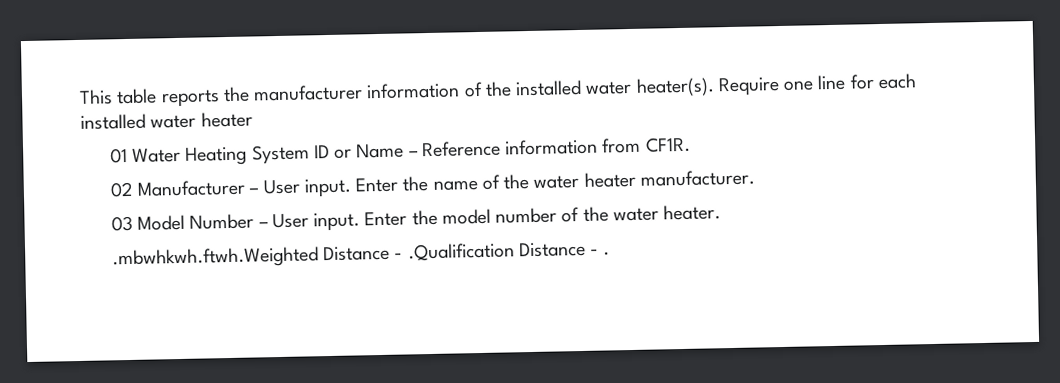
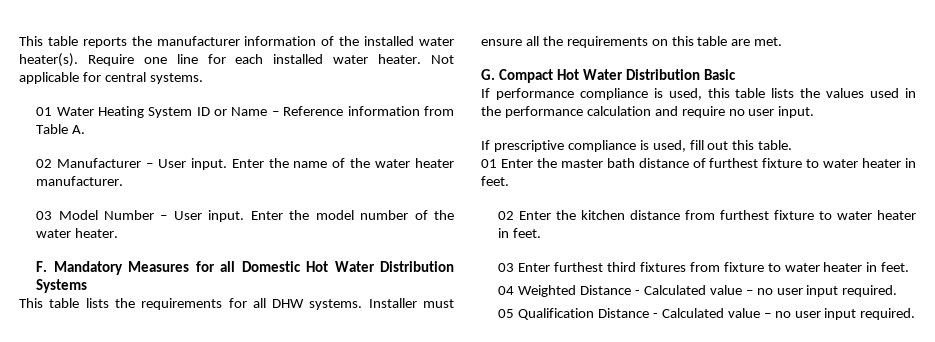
- Require one line for each installed water heater
+ Require one line for each installed water heater. Not applicable for central systems.
- 01 Water Heating System ID or Name – Reference information from CF1R.
+ 01 Water Heating System ID or Name – Reference information from Table A.
- .mbwhkwh.ftwh.Weighted Distance - .Qualification Distance - .
+ F. Mandatory Measures for all Domestic Hot Water Distribution Systems
+ This table lists the requirements for all DHW systems. Installer must ensure all the requirements on this table are met.
+ G. Compact Hot Water Distribution Basic
+ If performance compliance is used, this table lists the values used in the performance calculation and require no user input.
+ If prescriptive compliance is used, fill out this table.
+ 01 Enter the master bath distance of furthest fixture to water heater in feet.
+ 02 Enter the kitchen distance from furthest fixture to water heater in feet.
+ 03 Enter furthest third fixtures from fixture to water heater in feet.
+ 04 Weighted Distance - Calculated value – no user input required.
+ 05 Qualification Distance - Calculated value – no user input required.

